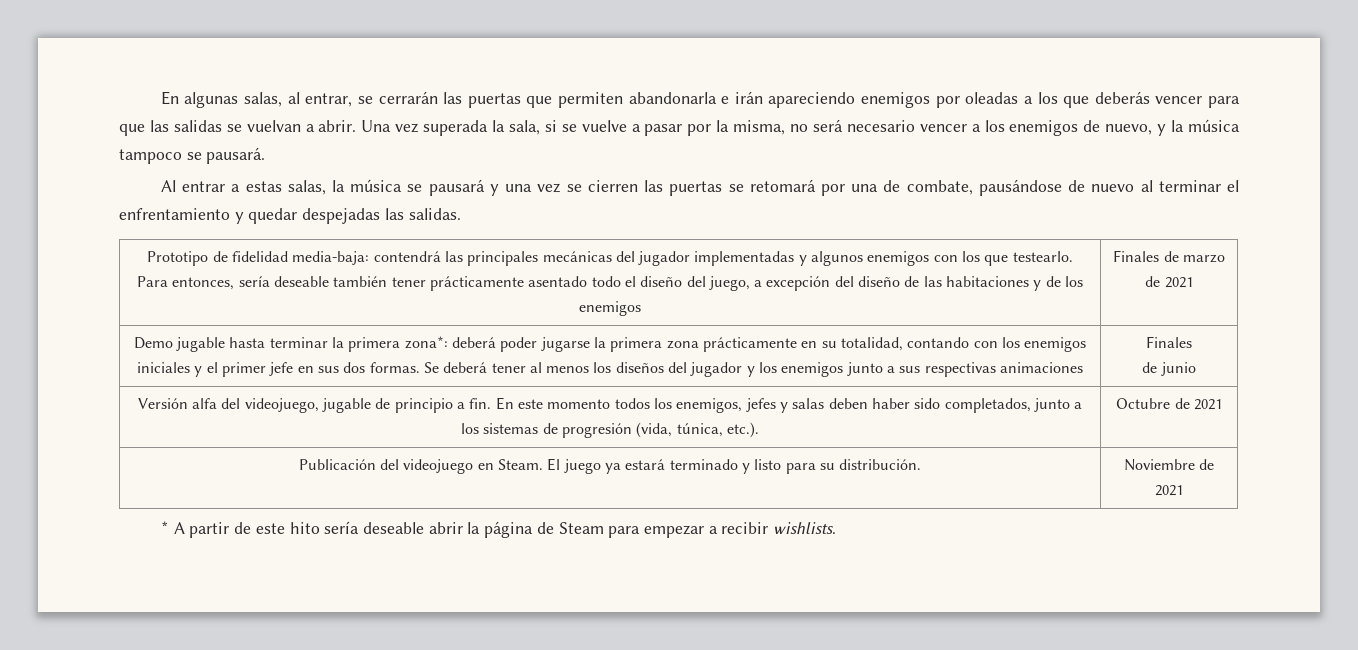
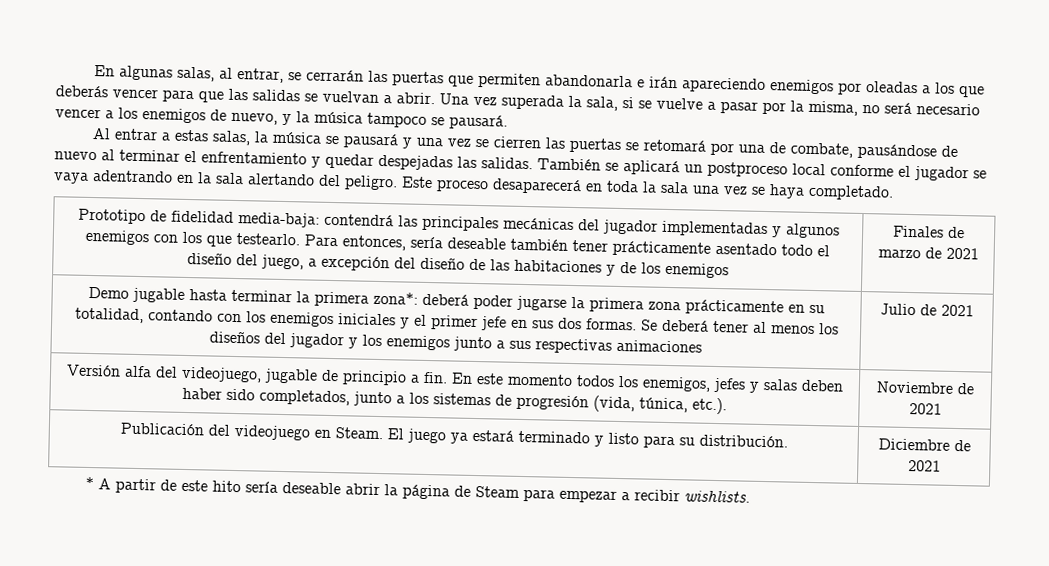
+ También se aplicará un postproceso local conforme el jugador se vaya adentrando en la sala alertando del peligro. Este proceso desaparecerá en toda la sala una vez se haya completado.
- Se deberá tener al menos los diseños del jugador y los enemigos junto a sus respectivas animaciones | Finales
- de junio
+ Se deberá tener al menos los diseños del jugador y los enemigos junto a sus respectivas animaciones | Julio de 2021
- Versión alfa del videojuego, jugable de principio a fin. En este momento todos los enemigos, jefes y salas deben haber sido completados, junto a los sistemas de progresión (vida, túnica, etc.). | Octubre de 2021
+ Versión alfa del videojuego, jugable de principio a fin. En este momento todos los enemigos, jefes y salas deben haber sido completados, junto a los sistemas de progresión (vida, túnica, etc.). | Noviembre de 2021
- Publicación del videojuego en Steam. El juego ya estará terminado y listo para su distribución. | Noviembre de 2021
+ Publicación del videojuego en Steam. El juego ya estará terminado y listo para su distribución. | Diciembre de 2021

